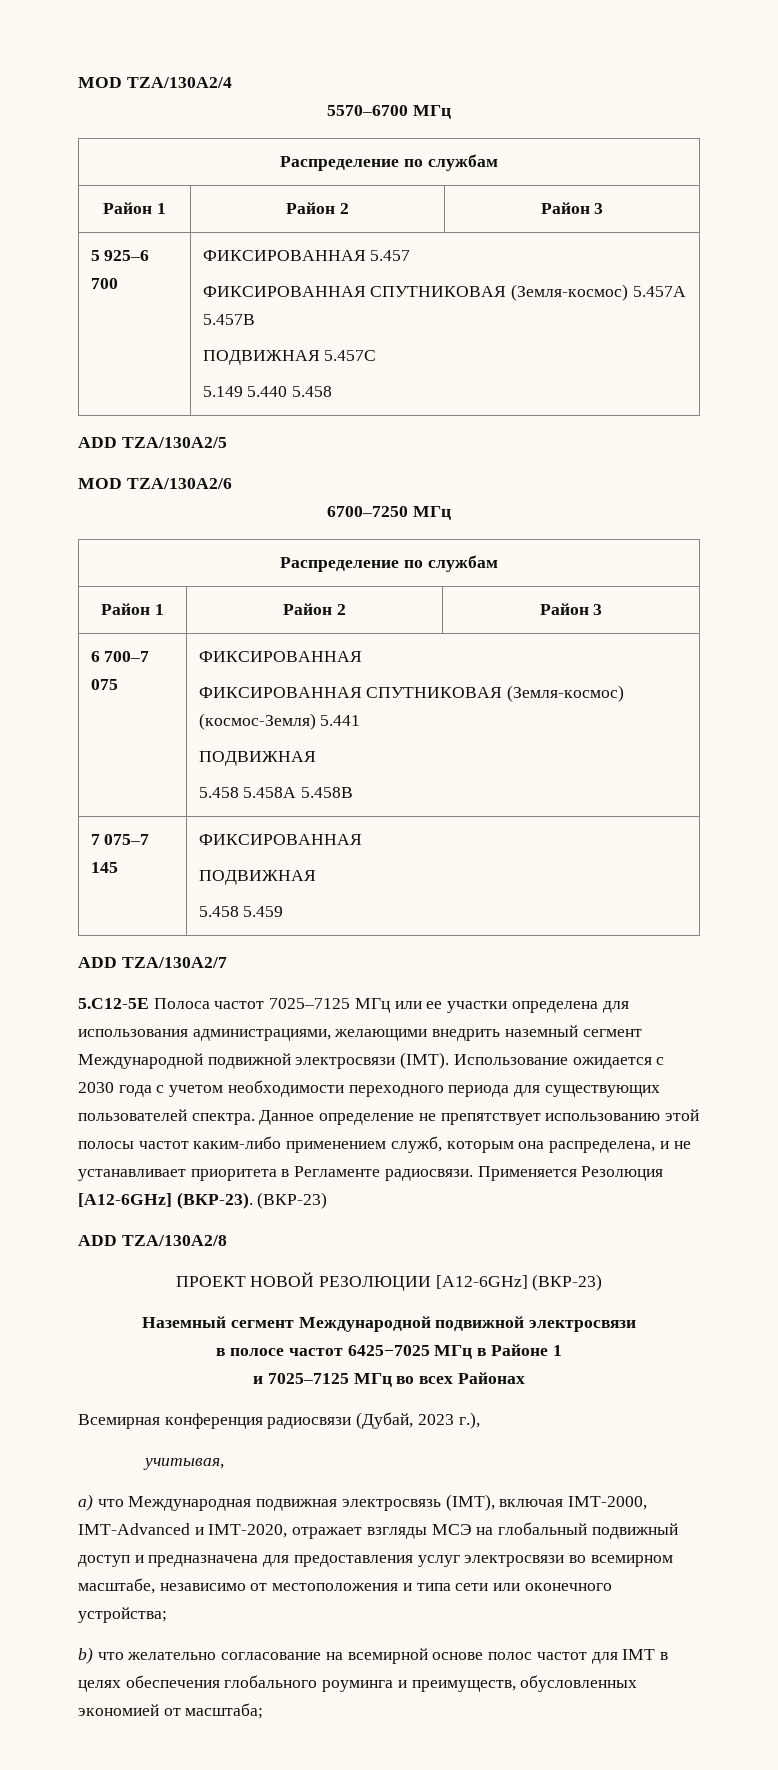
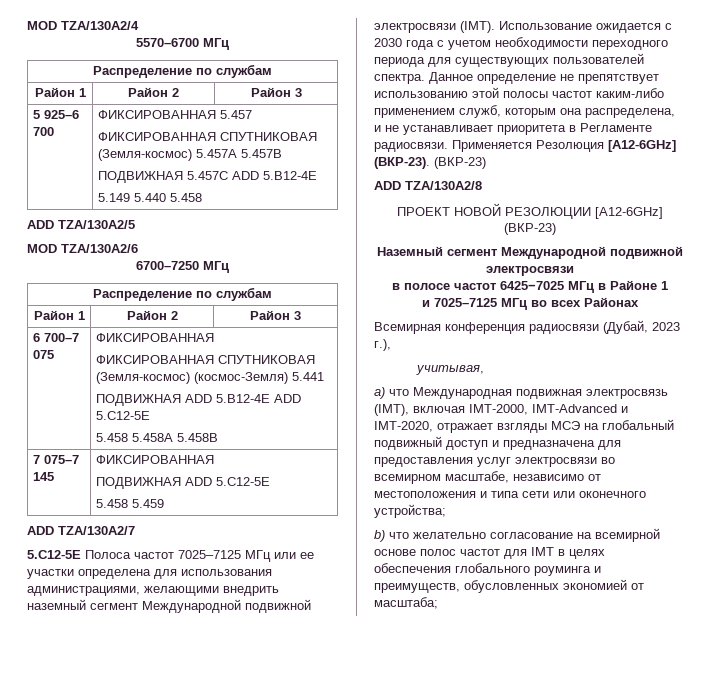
  5 925–6 700 | ФИКСИРОВАННАЯ 5.457
  ФИКСИРОВАННАЯ СПУТНИКОВАЯ (Земля-космос) 5.457А 5.457В
- ПОДВИЖНАЯ 5.457С
+ ПОДВИЖНАЯ 5.457С ADD 5.B12-4E
  6 700–7 075 | ФИКСИРОВАННАЯ
  ФИКСИРОВАННАЯ СПУТНИКОВАЯ (Земля-космос) (космос-Земля) 5.441
- ПОДВИЖНАЯ
+ ПОДВИЖНАЯ ADD 5.B12-4E ADD 5.C12-5E
  7 075–7 145 | ФИКСИРОВАННАЯ
- ПОДВИЖНАЯ
+ ПОДВИЖНАЯ ADD 5.C12-5E

